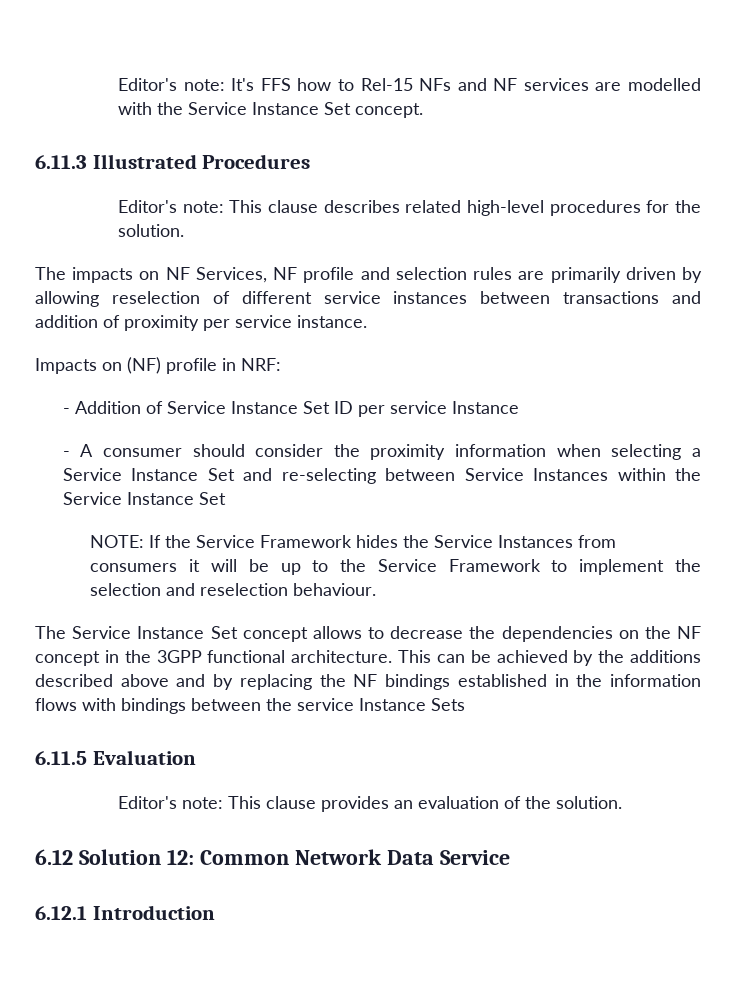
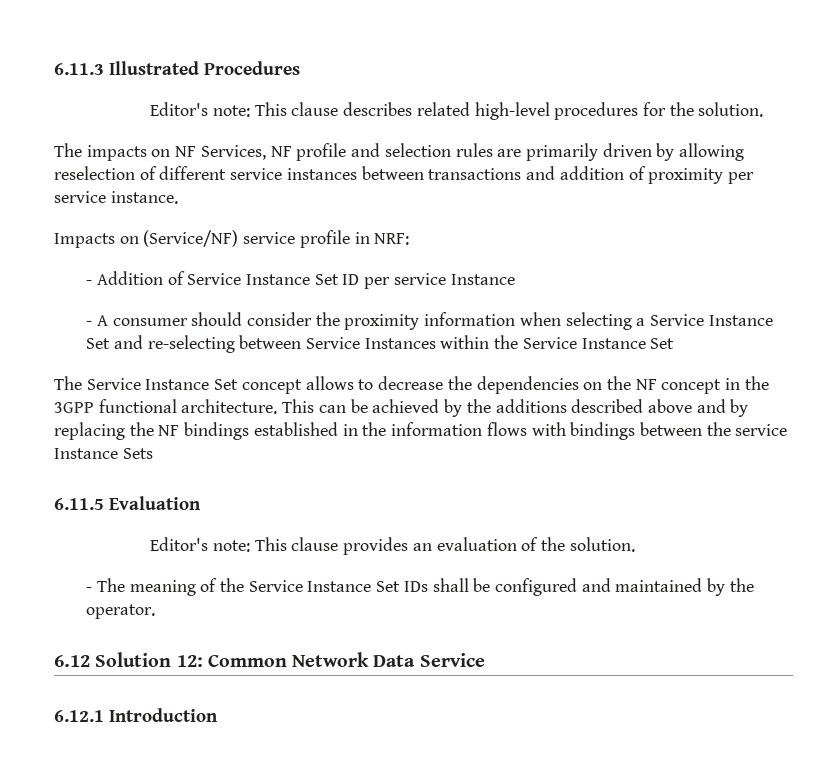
- Editor's note: It's FFS how to Rel-15 NFs and NF services are modelled with the Service Instance Set concept.
- Impacts on (NF) profile in NRF:
+ Impacts on (Service/NF) service profile in NRF:
- NOTE: If the Service Framework hides the Service Instances from consumers it will be up to the Service Framework to implement the selection and reselection behaviour.
+ - The meaning of the Service Instance Set IDs shall be configured and maintained by the operator.

